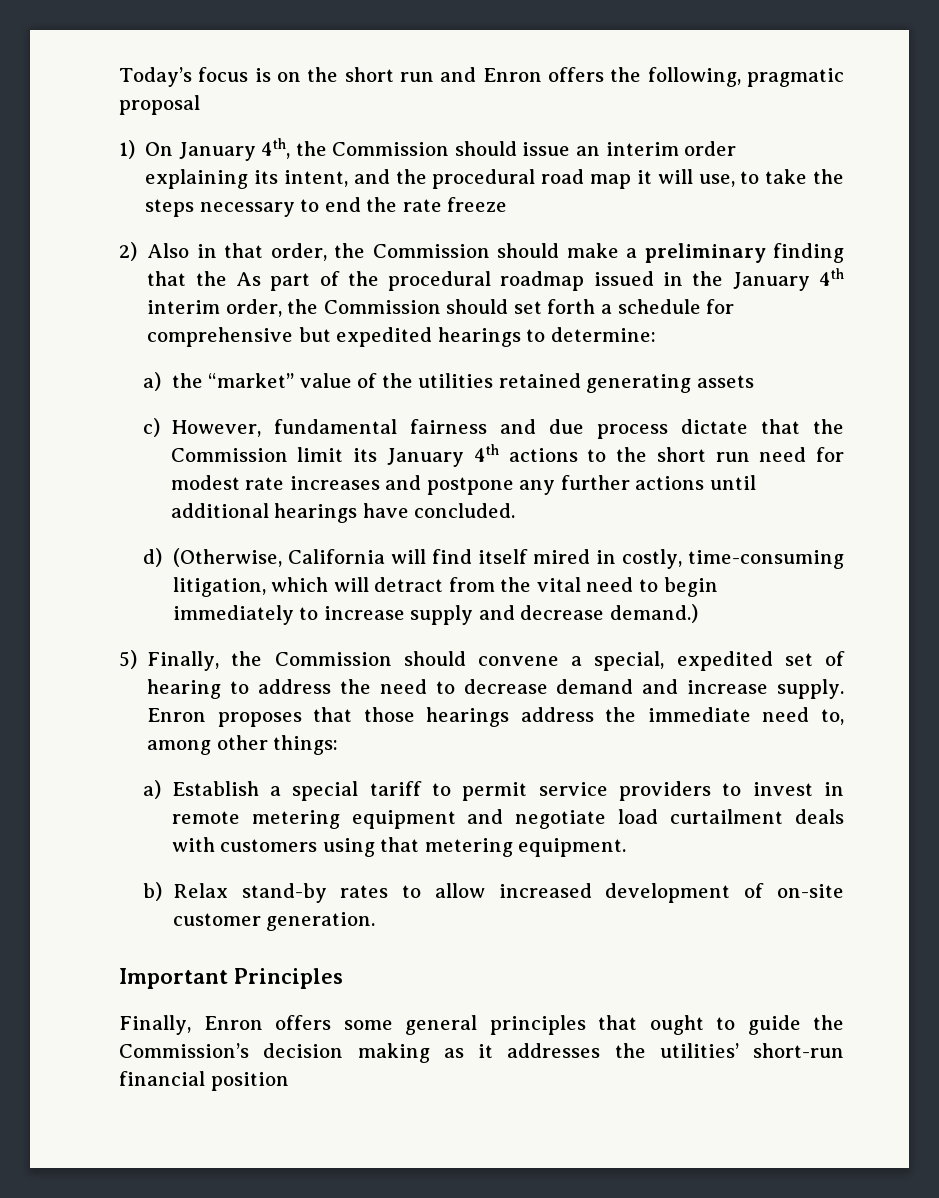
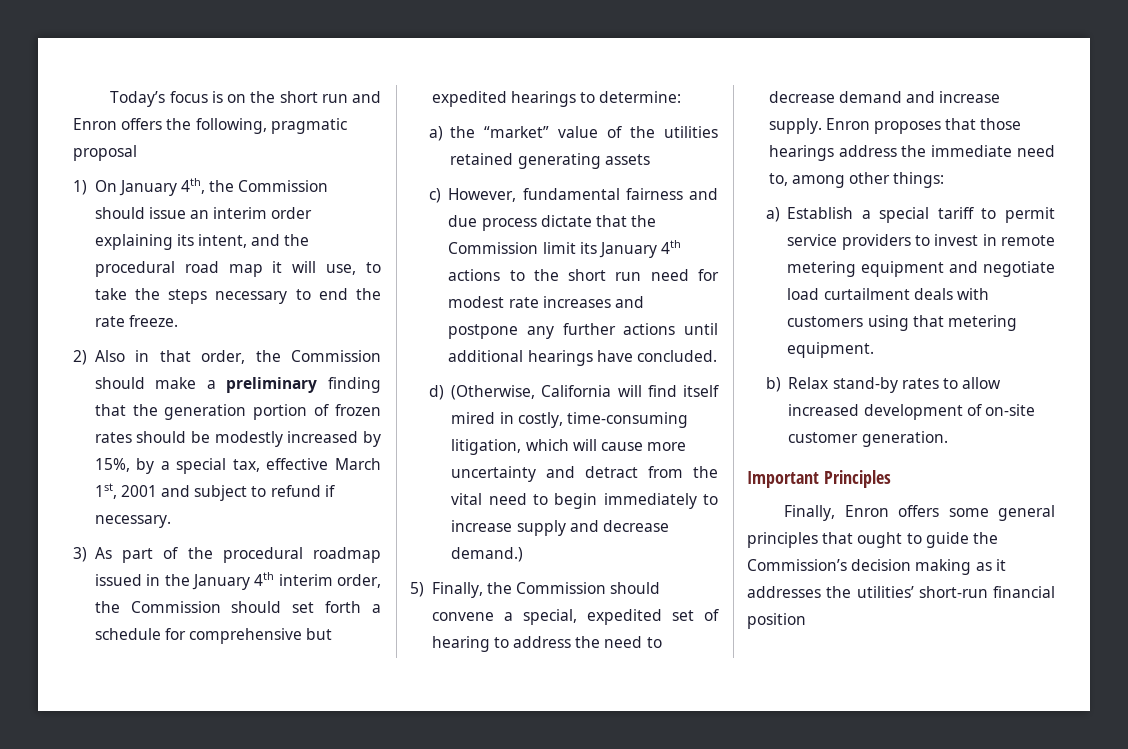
- 1) On January 4th, the Commission should issue an interim order explaining its intent, and the procedural road map it will use, to take the steps necessary to end the rate freeze
+ 1) On January 4th, the Commission should issue an interim order explaining its intent, and the procedural road map it will use, to take the steps necessary to end the rate freeze.
- 2) Also in that order, the Commission should make a preliminary finding that the As part of the procedural roadmap issued in the January 4th interim order, the Commission should set forth a schedule for comprehensive but expedited hearings to determine:
+ 2) Also in that order, the Commission should make a preliminary finding that the generation portion of frozen rates should be modestly increased by 15%, by a special tax, effective March 1st, 2001 and subject to refund if necessary.
+ 3) As part of the procedural roadmap issued in the January 4th interim order, the Commission should set forth a schedule for comprehensive but expedited hearings to determine:
- d) (Otherwise, California will find itself mired in costly, time-consuming litigation, which will detract from the vital need to begin immediately to increase supply and decrease demand.)
+ d) (Otherwise, California will find itself mired in costly, time-consuming litigation, which will cause more uncertainty and detract from the vital need to begin immediately to increase supply and decrease demand.)

